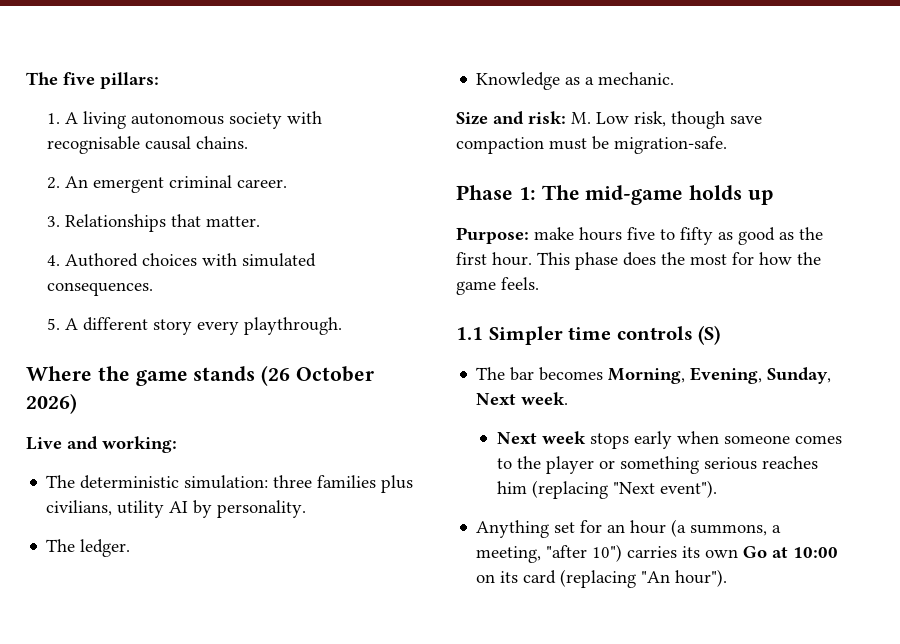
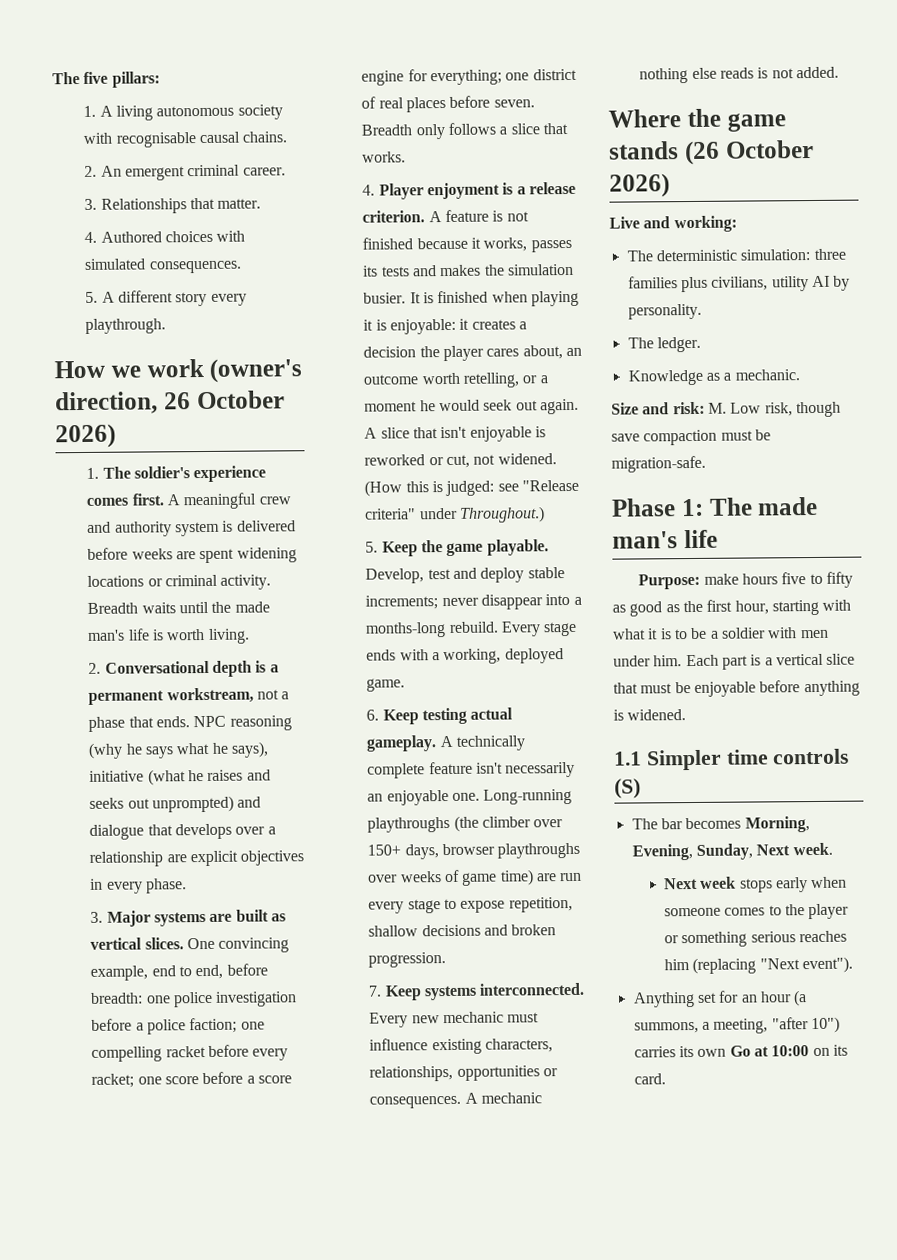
+ How we work (owner's direction, 26 October 2026)
+ 1. The soldier's experience comes first. A meaningful crew and authority system is delivered before weeks are spent widening locations or criminal activity. Breadth waits until the made man's life is worth living.
+ 2. Conversational depth is a permanent workstream, not a phase that ends. NPC reasoning (why he says what he says), initiative (what he raises and seeks out unprompted) and dialogue that develops over a relationship are explicit objectives in every phase.
+ 3. Major systems are built as vertical slices. One convincing example, end to end, before breadth: one police investigation before a police faction; one compelling racket before every racket; one score before a score engine for everything; one district of real places before seven. Breadth only follows a slice that works.
+ 4. Player enjoyment is a release criterion. A feature is not finished because it works, passes its tests and makes the simulation busier. It is finished when playing it is enjoyable: it creates a decision the player cares about, an outcome worth retelling, or a moment he would seek out again. A slice that isn't enjoyable is reworked or cut, not widened. (How this is judged: see "Release criteria" under Throughout.)
+ 5. Keep the game playable. Develop, test and deploy stable increments; never disappear into a months-long rebuild. Every stage ends with a working, deployed game.
+ 6. Keep testing actual gameplay. A technically complete feature isn't necessarily an enjoyable one. Long-running playthroughs (the climber over 150+ days, browser playthroughs over weeks of game time) are run every stage to expose repetition, shallow decisions and broken progression.
+ 7. Keep systems interconnected. Every new mechanic must influence existing characters, relationships, opportunities or consequences. A mechanic nothing else reads is not added.
- Phase 1: The mid-game holds up
+ Phase 1: The made man's life
- Purpose: make hours five to fifty as good as the first hour. This phase does the most for how the game feels.
+ Purpose: make hours five to fifty as good as the first hour, starting with what it is to be a soldier with men under him. Each part is a vertical slice that must be enjoyable before anything is widened.
- Anything set for an hour (a summons, a meeting, "after 10") carries its own Go at 10:00 on its card (replacing "An hour").
+ Anything set for an hour (a summons, a meeting, "after 10") carries its own Go at 10:00 on its card.

